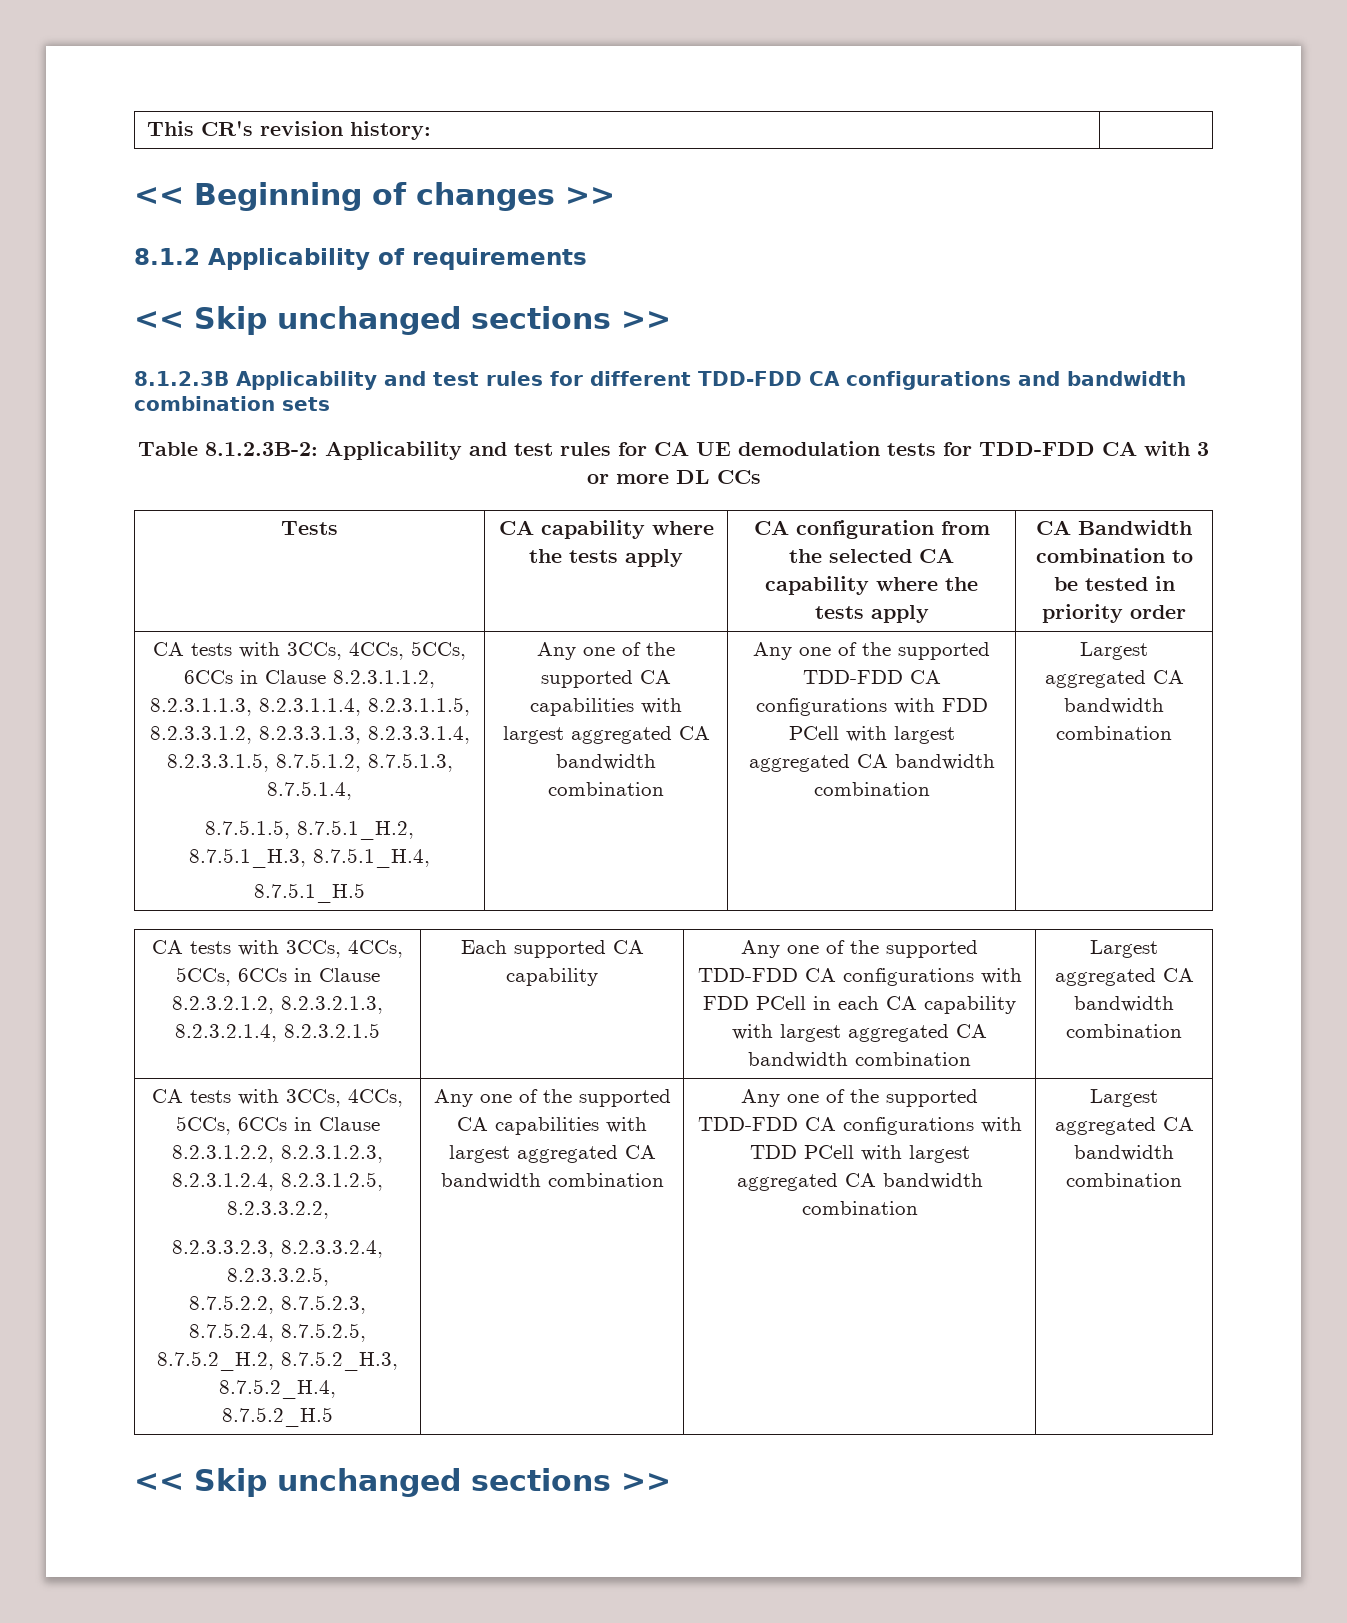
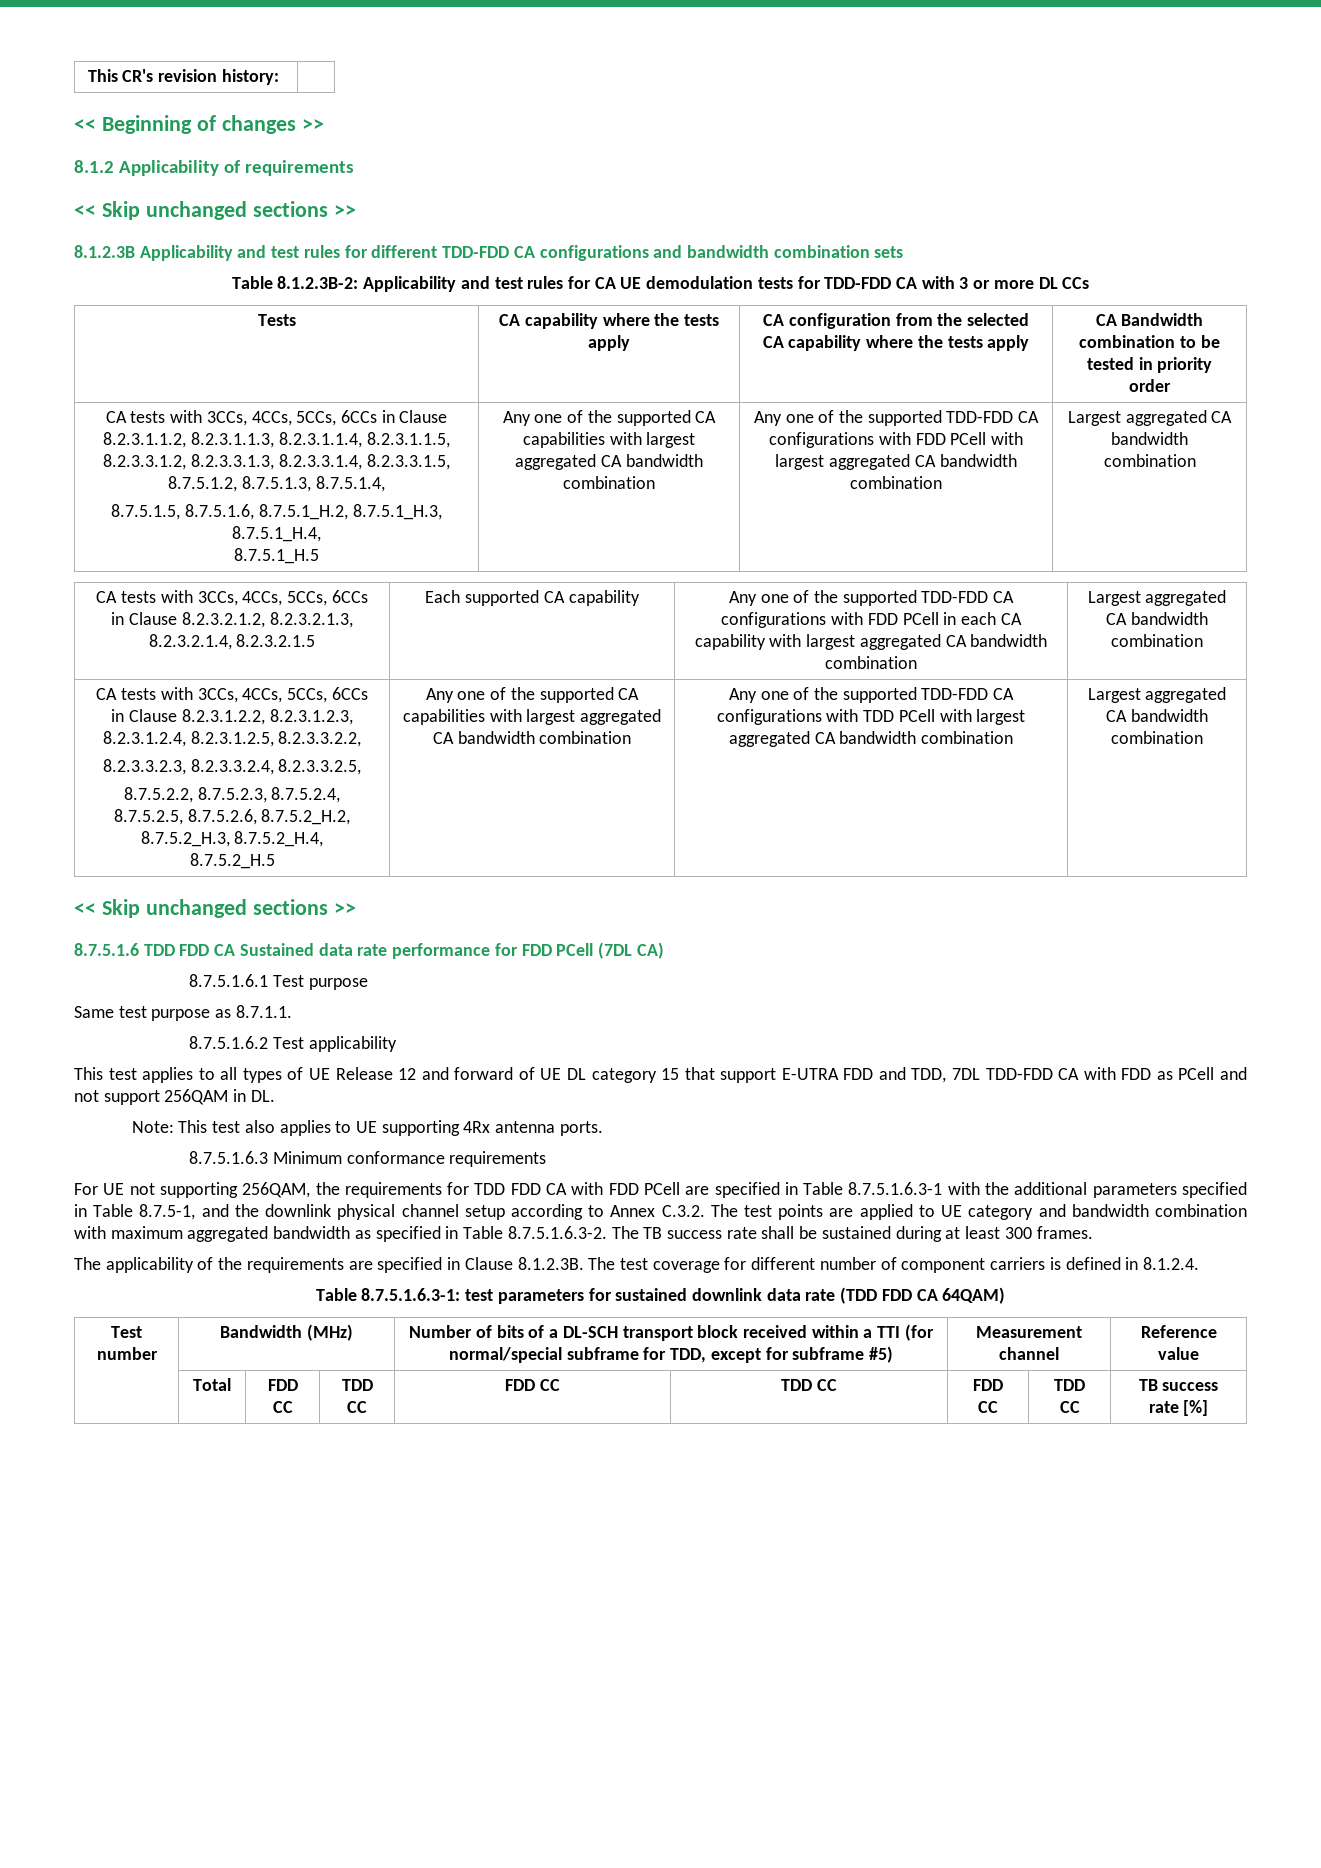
- 8.7.5.1.5, 8.7.5.1_H.2, 8.7.5.1_H.3, 8.7.5.1_H.4,
+ 8.7.5.1.5, 8.7.5.1.6, 8.7.5.1_H.2, 8.7.5.1_H.3, 8.7.5.1_H.4,
- 8.7.5.2.2, 8.7.5.2.3, 8.7.5.2.4, 8.7.5.2.5, 8.7.5.2_H.2, 8.7.5.2_H.3, 8.7.5.2_H.4,
+ 8.7.5.2.2, 8.7.5.2.3, 8.7.5.2.4, 8.7.5.2.5, 8.7.5.2.6, 8.7.5.2_H.2, 8.7.5.2_H.3, 8.7.5.2_H.4,
+ 8.7.5.1.6 TDD FDD CA Sustained data rate performance for FDD PCell (7DL CA)
+ 8.7.5.1.6.1 Test purpose
+ Same test purpose as 8.7.1.1.
+ 8.7.5.1.6.2 Test applicability
+ This test applies to all types of UE Release 12 and forward of UE DL category 15 that support E-UTRA FDD and TDD, 7DL TDD-FDD CA with FDD as PCell and not support 256QAM in DL.
+ Note: This test also applies to UE supporting 4Rx antenna ports.
+ 8.7.5.1.6.3 Minimum conformance requirements
+ For UE not supporting 256QAM, the requirements for TDD FDD CA with FDD PCell are specified in Table 8.7.5.1.6.3-1 with the additional parameters specified in Table 8.7.5-1, and the downlink physical channel setup according to Annex C.3.2. The test points are applied to UE category and bandwidth combination with maximum aggregated bandwidth as specified in Table 8.7.5.1.6.3-2. The TB success rate shall be sustained during at least 300 frames.
+ The applicability of the requirements are specified in Clause 8.1.2.3B. The test coverage for different number of component carriers is defined in 8.1.2.4.
+ Table 8.7.5.1.6.3-1: test parameters for sustained downlink data rate (TDD FDD CA 64QAM)
+ Test number | Bandwidth (MHz) | Number of bits of a DL-SCH transport block received within a TTI (for normal/special subframe for TDD, except for subframe #5) | Measurement channel | Reference value
+ | Total | FDD CC | TDD CC | FDD CC | TDD CC | FDD CC | TDD CC | TB success rate [%]

